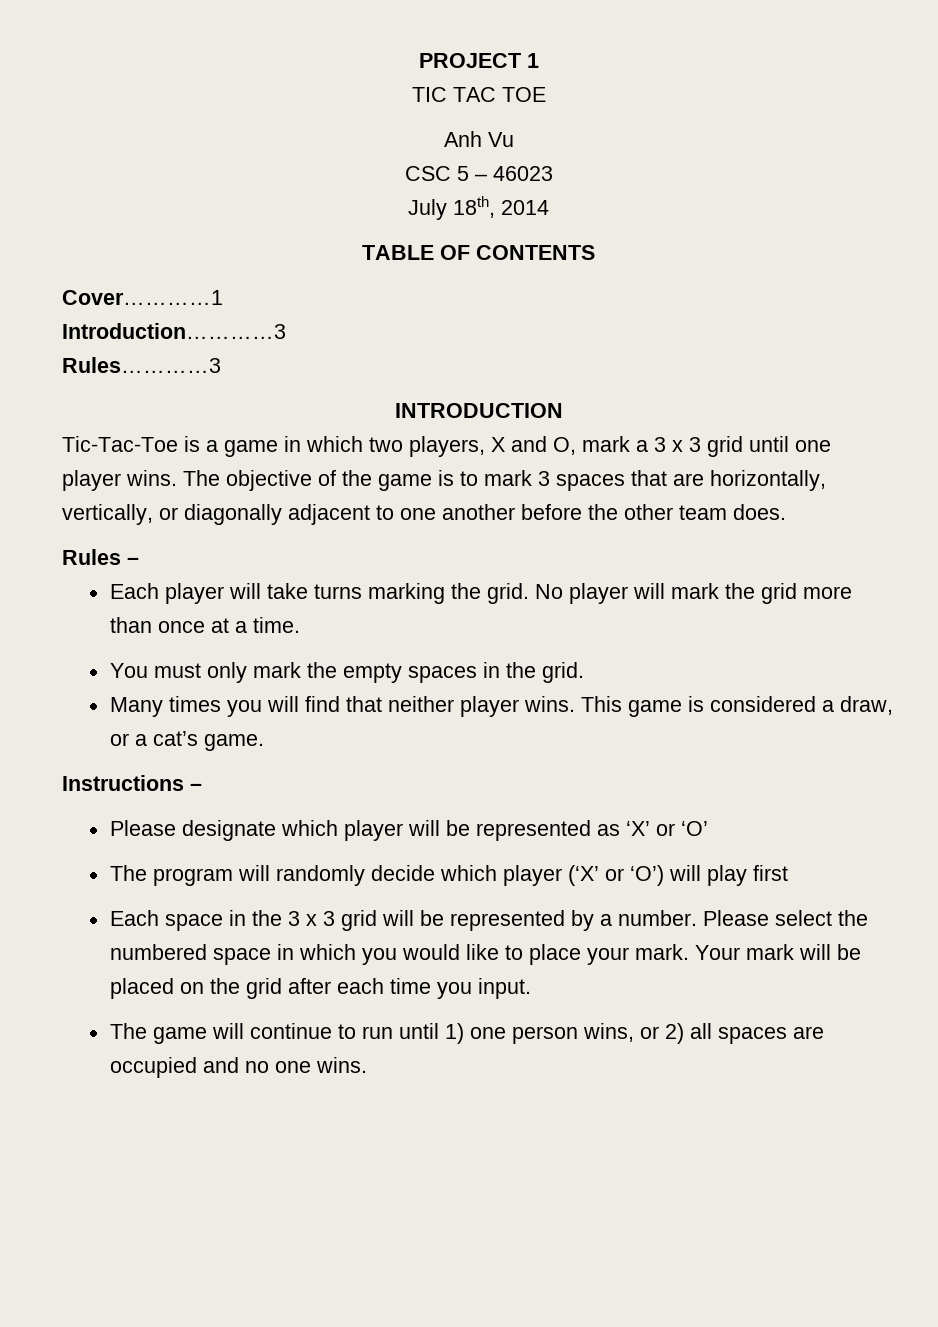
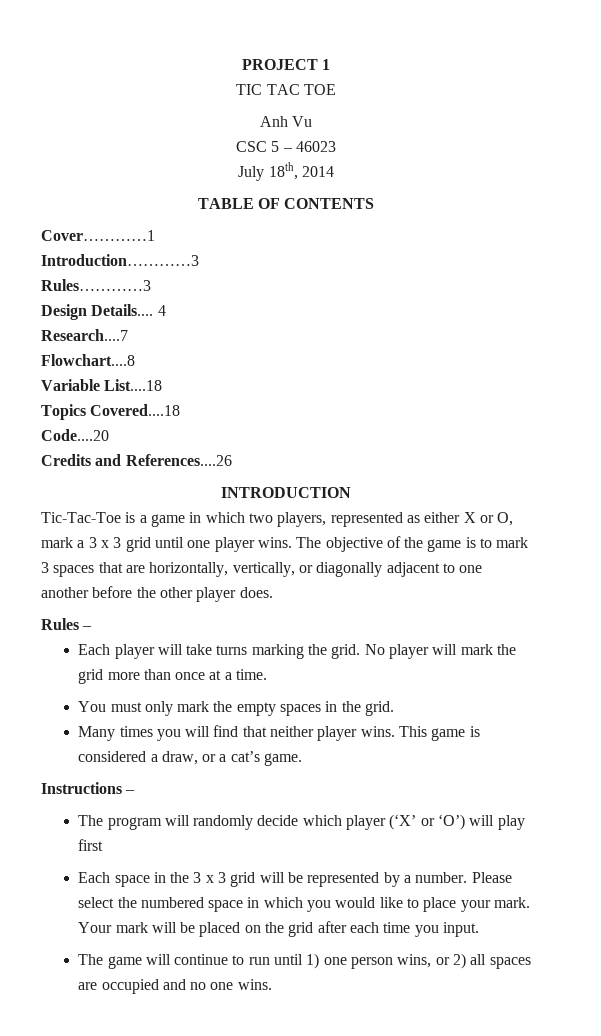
+ Design Details.... 4
+ Research....7
+ Flowchart....8
+ Variable List....18
+ Topics Covered....18
+ Code....20
+ Credits and References....26
- Tic-Tac-Toe is a game in which two players, X and O, mark a 3 x 3 grid until one player wins.
+ Tic-Tac-Toe is a game in which two players, represented as either X or O, mark a 3 x 3 grid until one player wins.
- The objective of the game is to mark 3 spaces that are horizontally, vertically, or diagonally adjacent to one another before the other team does.
+ The objective of the game is to mark 3 spaces that are horizontally, vertically, or diagonally adjacent to one another before the other player does.
- Please designate which player will be represented as ‘X’ or ‘O’

